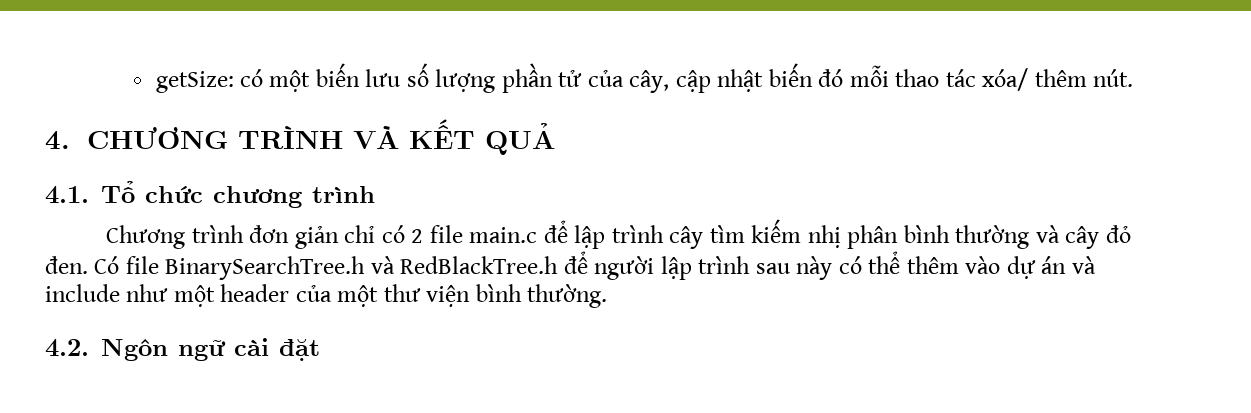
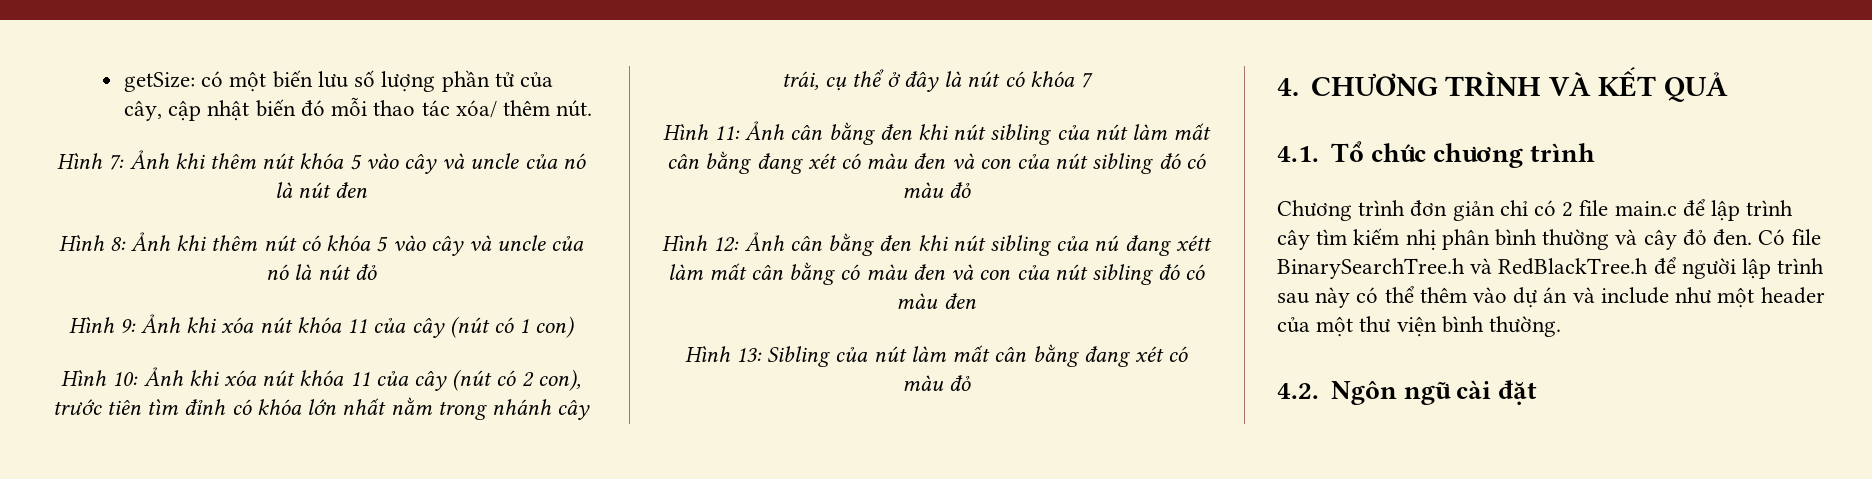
+ Hình 7: Ảnh khi thêm nút khóa 5 vào cây và uncle của nó là nút đen
+ Hình 8: Ảnh khi thêm nút có khóa 5 vào cây và uncle của nó là nút đỏ
+ Hình 9: Ảnh khi xóa nút khóa 11 của cây (nút có 1 con)
+ Hình 10: Ảnh khi xóa nút khóa 11 của cây (nút có 2 con), trước tiên tìm đỉnh có khóa lớn nhất nằm trong nhánh cây trái, cụ thể ở đây là nút có khóa 7
+ Hình 11: Ảnh cân bằng đen khi nút sibling của nút làm mất cân bằng đang xét có màu đen và con của nút sibling đó có màu đỏ
+ Hình 12: Ảnh cân bằng đen khi nút sibling của nú đang xétt làm mất cân bằng có màu đen và con của nút sibling đó có màu đen
+ Hình 13: Sibling của nút làm mất cân bằng đang xét có màu đỏ

